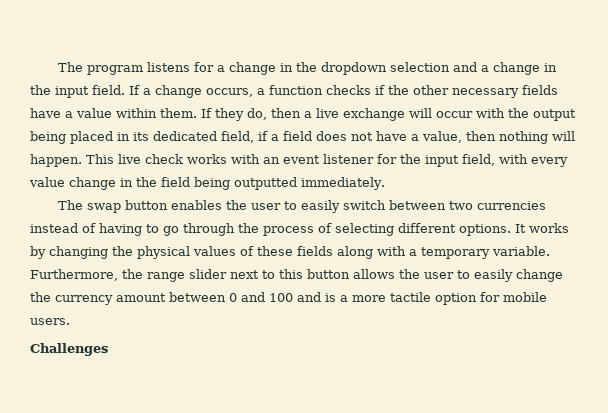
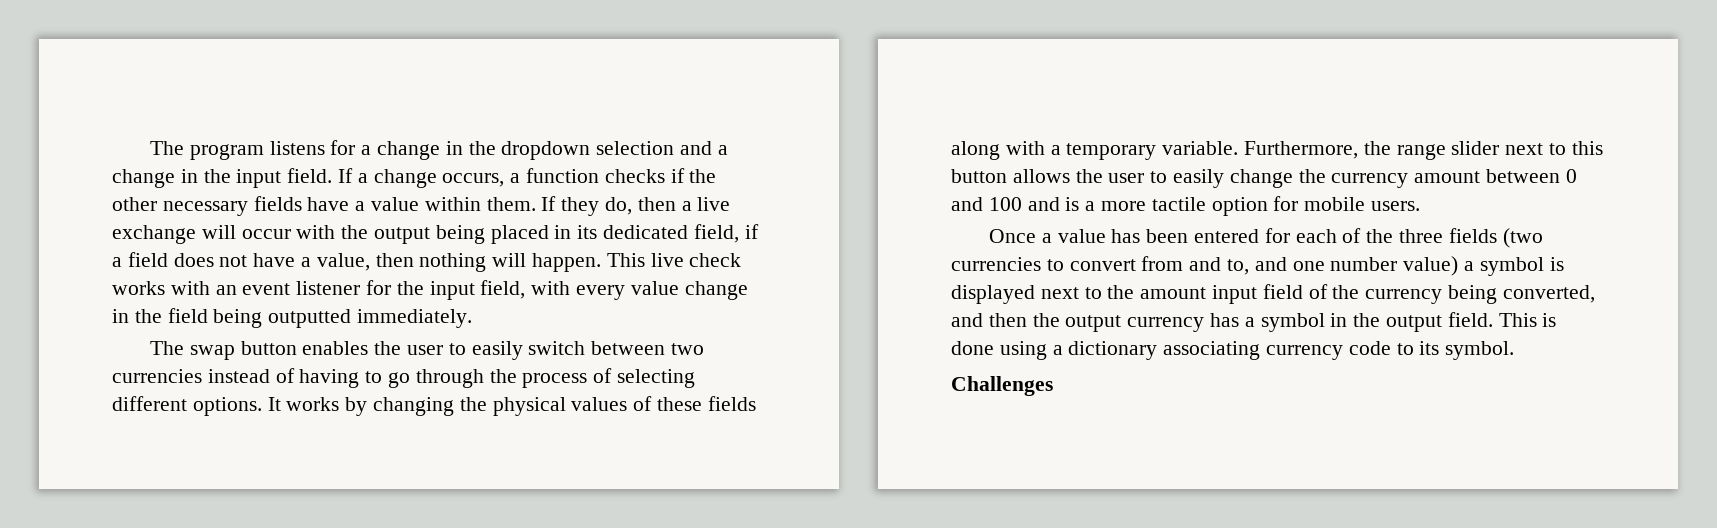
+ Once a value has been entered for each of the three fields (two currencies to convert from and to, and one number value) a symbol is displayed next to the amount input field of the currency being converted, and then the output currency has a symbol in the output field. This is done using a dictionary associating currency code to its symbol.

